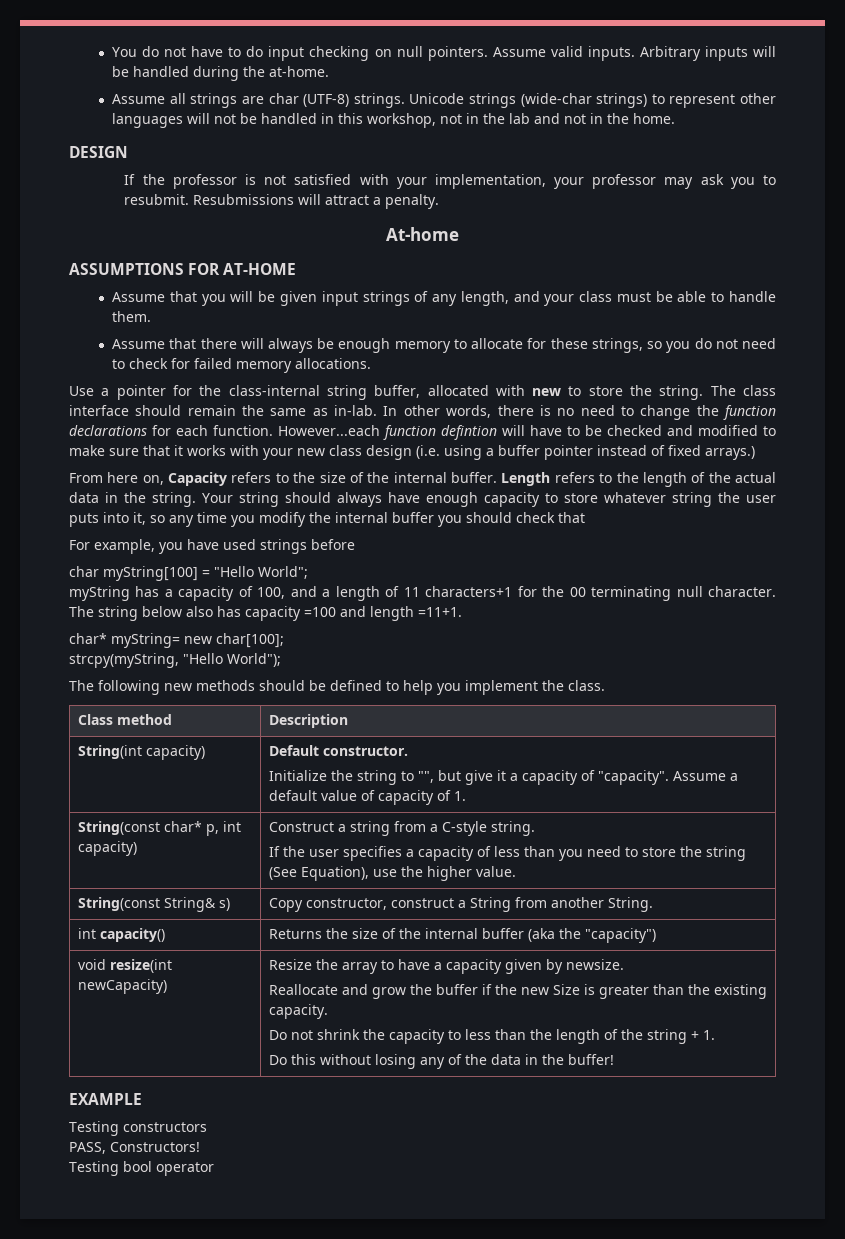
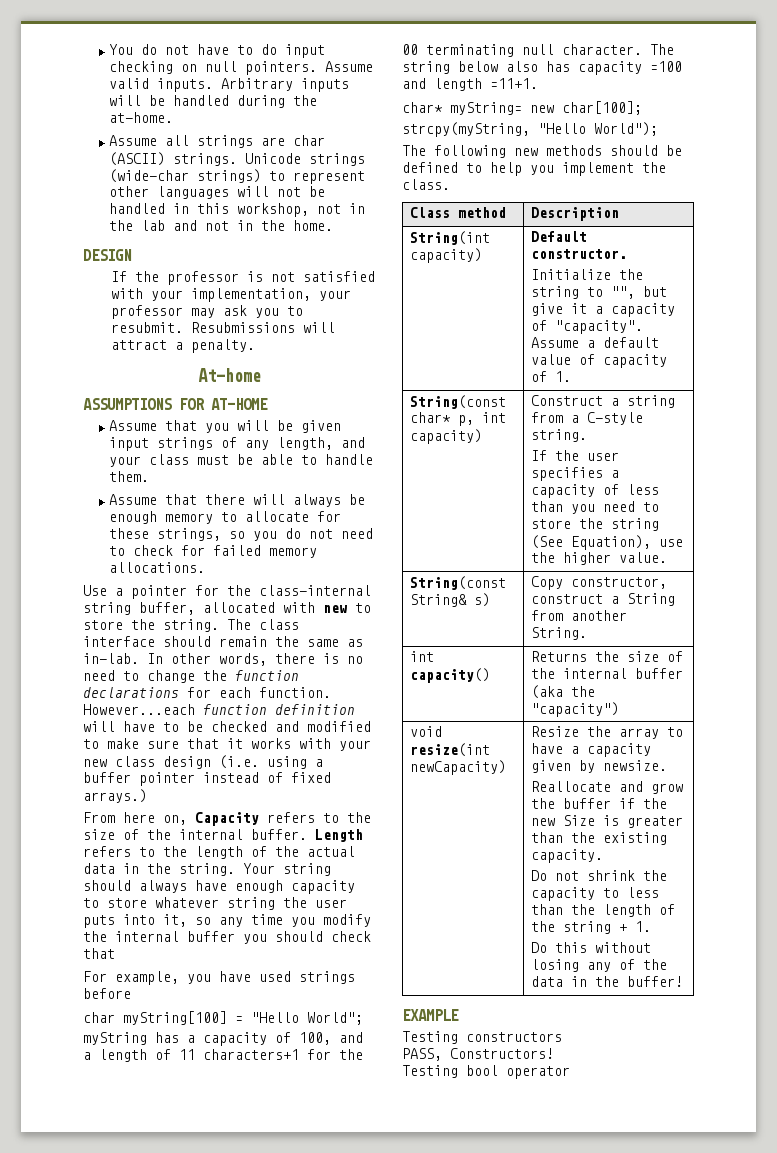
- Assume all strings are char (UTF-8) strings.
+ Assume all strings are char (ASCII) strings.
- However...each function defintion will have to be checked and modified to make sure that it works with your new class design (i.e. using a buffer pointer instead of fixed arrays.)
+ However...each function definition will have to be checked and modified to make sure that it works with your new class design (i.e. using a buffer pointer instead of fixed arrays.)

